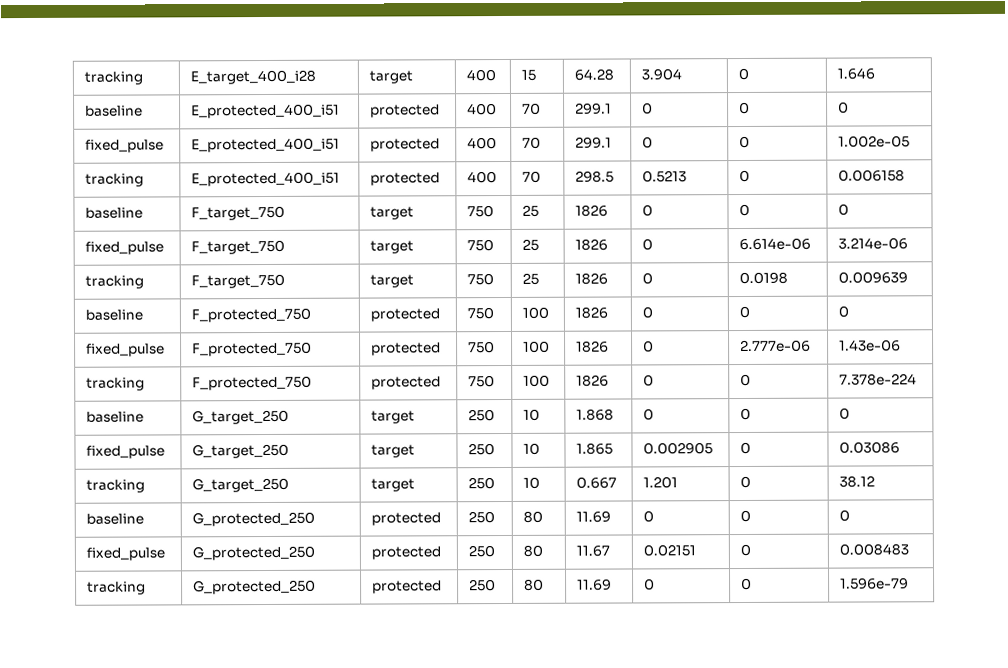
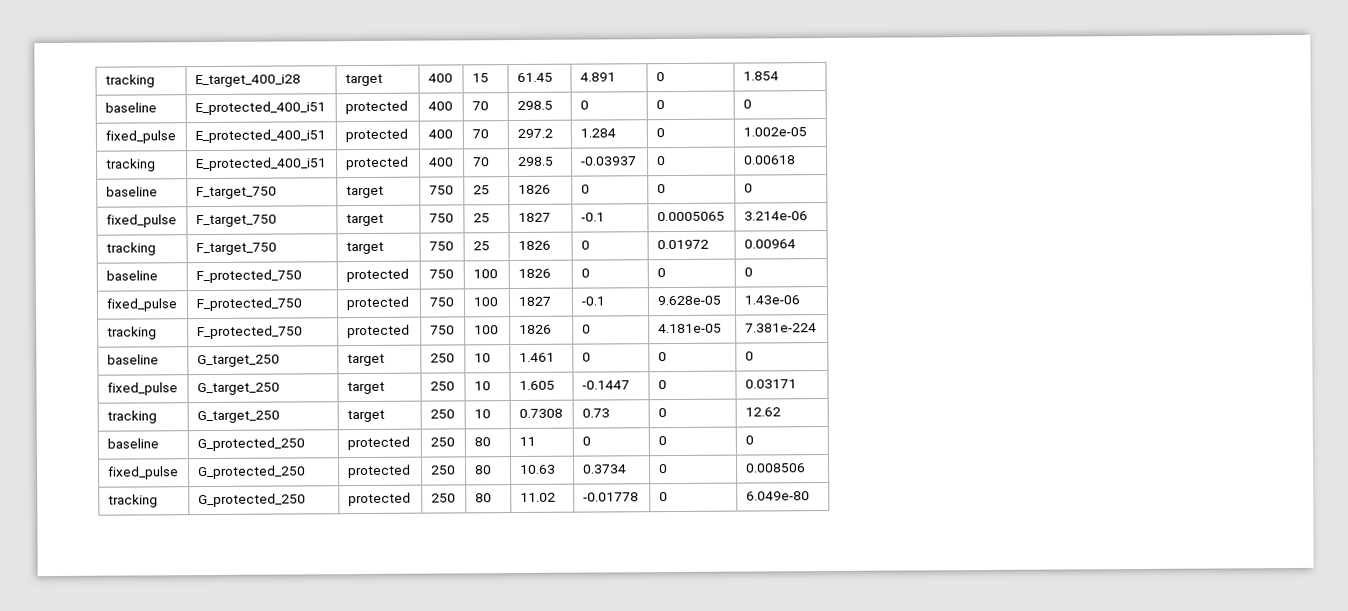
- tracking | E_target_400_i28 | target | 400 | 15 | 64.28 | 3.904 | 0 | 1.646
+ tracking | E_target_400_i28 | target | 400 | 15 | 61.45 | 4.891 | 0 | 1.854
- baseline | E_protected_400_i51 | protected | 400 | 70 | 299.1 | 0 | 0 | 0
+ baseline | E_protected_400_i51 | protected | 400 | 70 | 298.5 | 0 | 0 | 0
- fixed_pulse | E_protected_400_i51 | protected | 400 | 70 | 299.1 | 0 | 0 | 1.002e-05
+ fixed_pulse | E_protected_400_i51 | protected | 400 | 70 | 297.2 | 1.284 | 0 | 1.002e-05
- tracking | E_protected_400_i51 | protected | 400 | 70 | 298.5 | 0.5213 | 0 | 0.006158
+ tracking | E_protected_400_i51 | protected | 400 | 70 | 298.5 | -0.03937 | 0 | 0.00618
- fixed_pulse | F_target_750 | target | 750 | 25 | 1826 | 0 | 6.614e-06 | 3.214e-06
+ fixed_pulse | F_target_750 | target | 750 | 25 | 1827 | -0.1 | 0.0005065 | 3.214e-06
- tracking | F_target_750 | target | 750 | 25 | 1826 | 0 | 0.0198 | 0.009639
+ tracking | F_target_750 | target | 750 | 25 | 1826 | 0 | 0.01972 | 0.00964
- fixed_pulse | F_protected_750 | protected | 750 | 100 | 1826 | 0 | 2.777e-06 | 1.43e-06
+ fixed_pulse | F_protected_750 | protected | 750 | 100 | 1827 | -0.1 | 9.628e-05 | 1.43e-06
- tracking | F_protected_750 | protected | 750 | 100 | 1826 | 0 | 0 | 7.378e-224
+ tracking | F_protected_750 | protected | 750 | 100 | 1826 | 0 | 4.181e-05 | 7.381e-224
- baseline | G_target_250 | target | 250 | 10 | 1.868 | 0 | 0 | 0
+ baseline | G_target_250 | target | 250 | 10 | 1.461 | 0 | 0 | 0
- fixed_pulse | G_target_250 | target | 250 | 10 | 1.865 | 0.002905 | 0 | 0.03086
+ fixed_pulse | G_target_250 | target | 250 | 10 | 1.605 | -0.1447 | 0 | 0.03171
- tracking | G_target_250 | target | 250 | 10 | 0.667 | 1.201 | 0 | 38.12
+ tracking | G_target_250 | target | 250 | 10 | 0.7308 | 0.73 | 0 | 12.62
- baseline | G_protected_250 | protected | 250 | 80 | 11.69 | 0 | 0 | 0
+ baseline | G_protected_250 | protected | 250 | 80 | 11 | 0 | 0 | 0
- fixed_pulse | G_protected_250 | protected | 250 | 80 | 11.67 | 0.02151 | 0 | 0.008483
+ fixed_pulse | G_protected_250 | protected | 250 | 80 | 10.63 | 0.3734 | 0 | 0.008506
- tracking | G_protected_250 | protected | 250 | 80 | 11.69 | 0 | 0 | 1.596e-79
+ tracking | G_protected_250 | protected | 250 | 80 | 11.02 | -0.01778 | 0 | 6.049e-80

